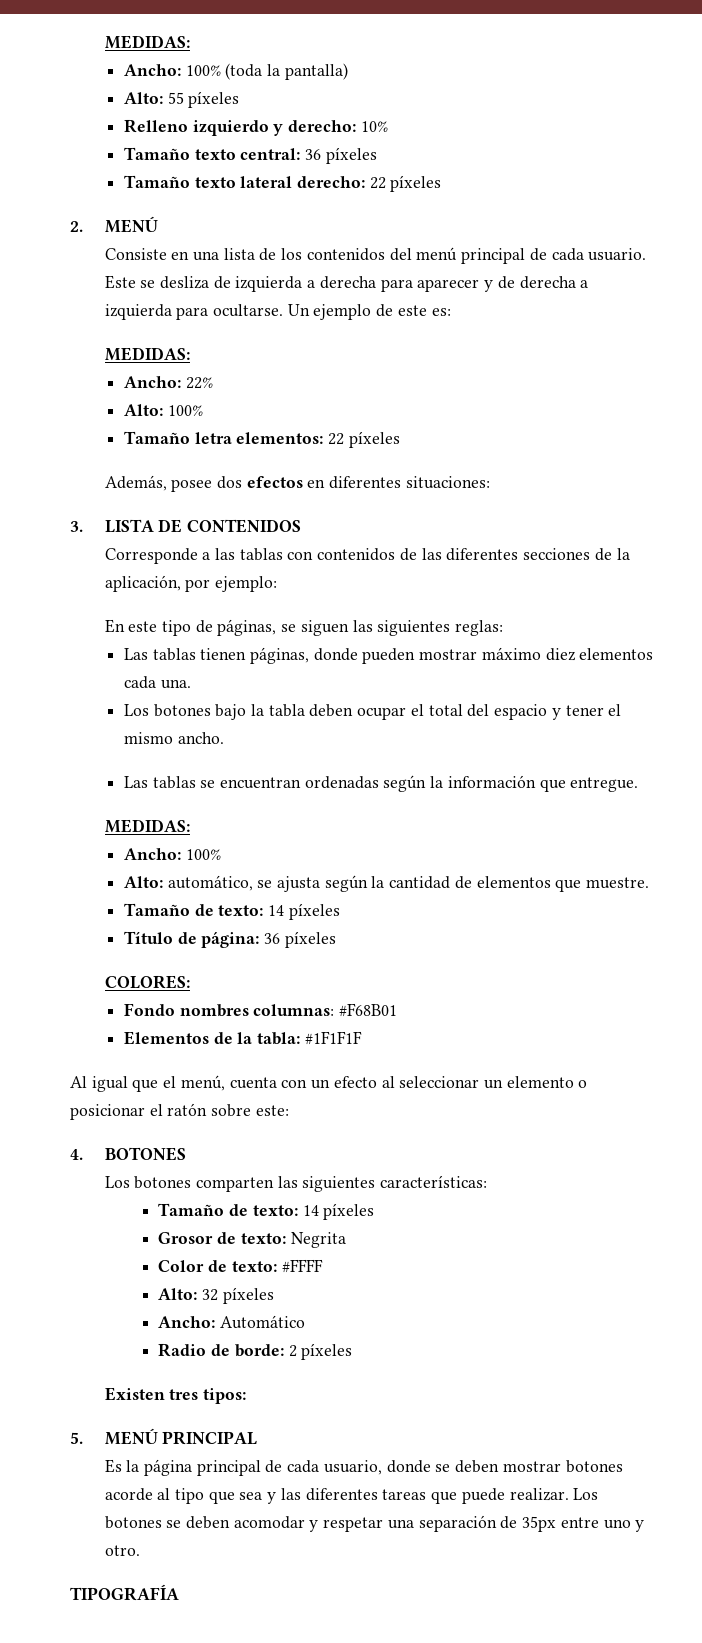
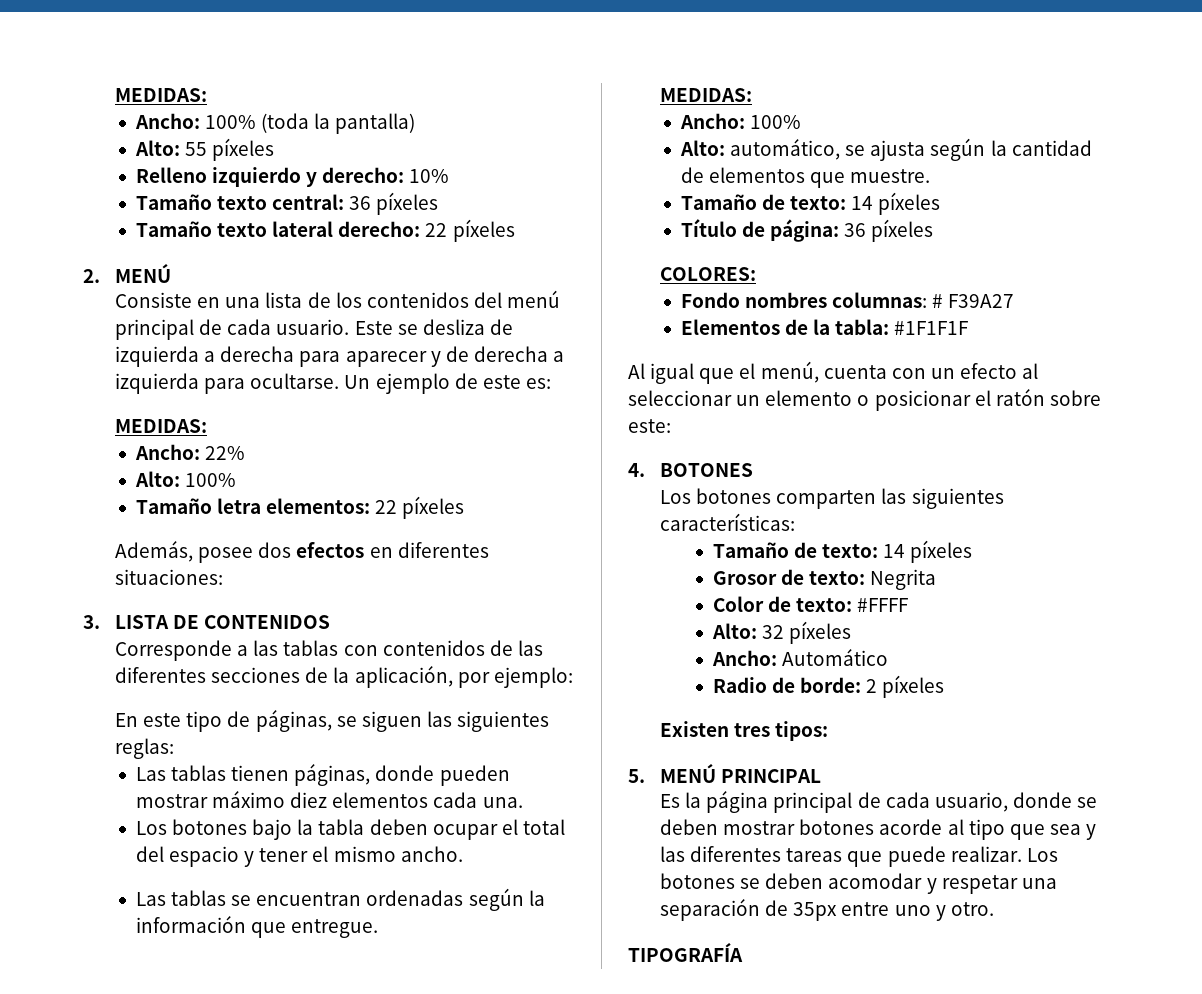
- Fondo nombres columnas: #F68B01
+ Fondo nombres columnas: # F39A27

